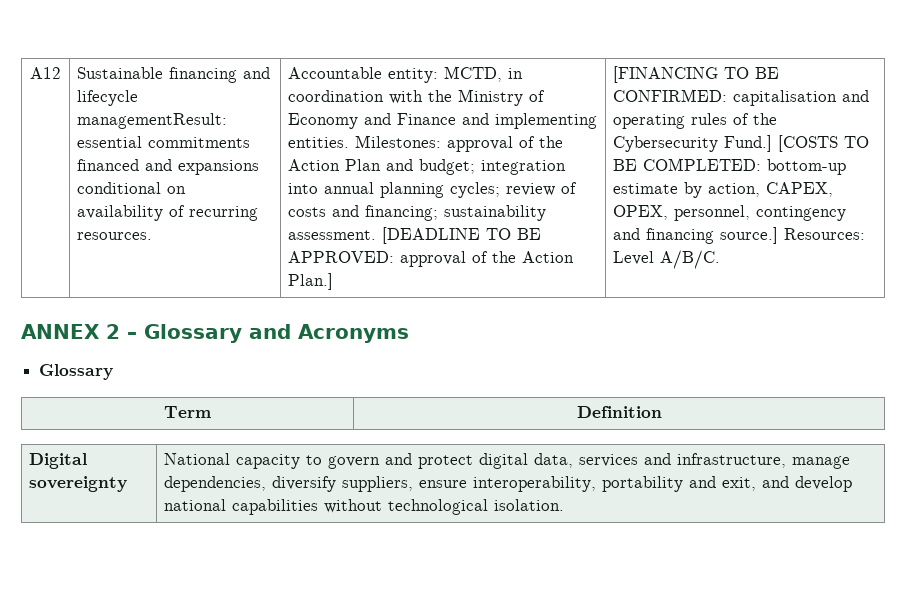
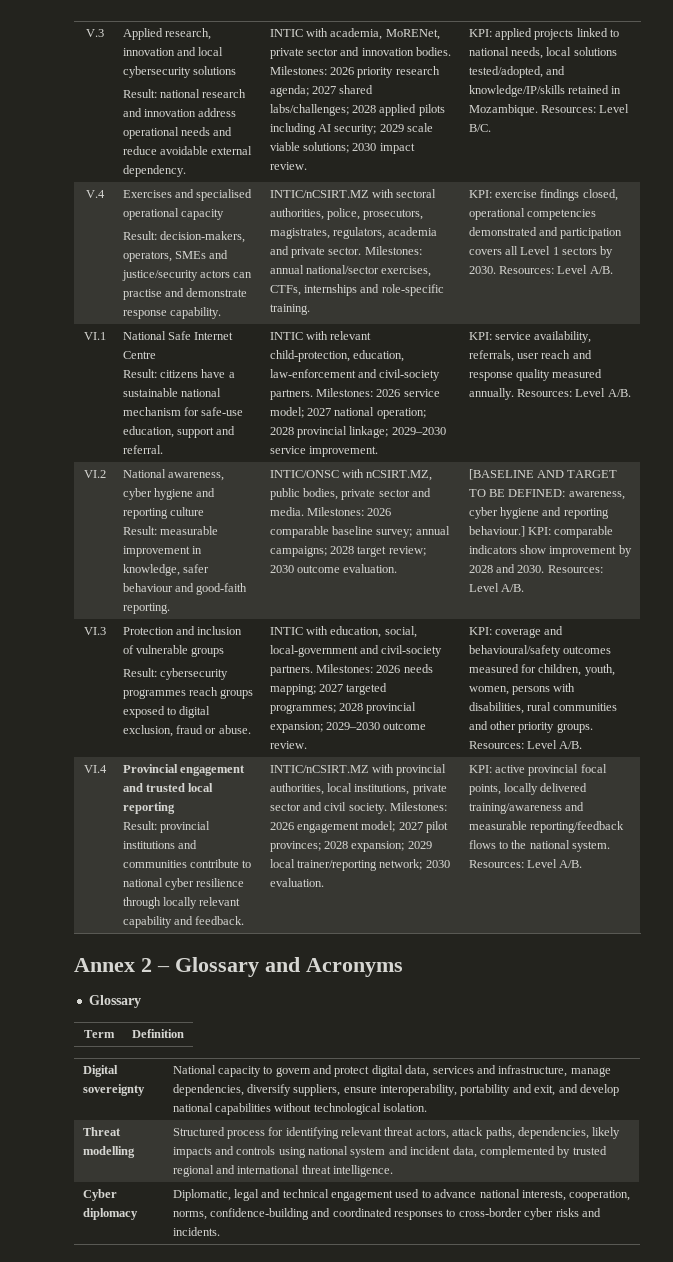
- A12 | Sustainable financing and lifecycle managementResult: essential commitments financed and expansions conditional on availability of recurring resources. | Accountable entity: MCTD, in coordination with the Ministry of Economy and Finance and implementing entities. Milestones: approval of the Action Plan and budget; integration into annual planning cycles; review of costs and financing; sustainability assessment. [DEADLINE TO BE APPROVED: approval of the Action Plan.] | [FINANCING TO BE CONFIRMED: capitalisation and operating rules of the Cybersecurity Fund.] [COSTS TO BE COMPLETED: bottom-up estimate by action, CAPEX, OPEX, personnel, contingency and financing source.] Resources: Level A/B/C.
- ANNEX 2 – Glossary and Acronyms
+ V.3 | Applied research, innovation and local cybersecurity solutions
+ Result: national research and innovation address operational needs and reduce avoidable external dependency. | INTIC with academia, MoRENet, private sector and innovation bodies. Milestones: 2026 priority research agenda; 2027 shared labs/challenges; 2028 applied pilots including AI security; 2029 scale viable solutions; 2030 impact review. | KPI: applied projects linked to national needs, local solutions tested/adopted, and knowledge/IP/skills retained in Mozambique. Resources: Level B/C.
+ V.4 | Exercises and specialised operational capacity
+ Result: decision-makers, operators, SMEs and justice/security actors can practise and demonstrate response capability. | INTIC/nCSIRT.MZ with sectoral authorities, police, prosecutors, magistrates, regulators, academia and private sector. Milestones: annual national/sector exercises, CTFs, internships and role-specific training. | KPI: exercise findings closed, operational competencies demonstrated and participation covers all Level 1 sectors by 2030. Resources: Level A/B.
+ VI.1 | National Safe Internet Centre
+ Result: citizens have a sustainable national mechanism for safe-use education, support and referral. | INTIC with relevant child-protection, education, law-enforcement and civil-society partners. Milestones: 2026 service model; 2027 national operation; 2028 provincial linkage; 2029–2030 service improvement. | KPI: service availability, referrals, user reach and response quality measured annually. Resources: Level A/B.
+ VI.2 | National awareness, cyber hygiene and reporting culture
+ Result: measurable improvement in knowledge, safer behaviour and good-faith reporting. | INTIC/ONSC with nCSIRT.MZ, public bodies, private sector and media. Milestones: 2026 comparable baseline survey; annual campaigns; 2028 target review; 2030 outcome evaluation. | [BASELINE AND TARGET TO BE DEFINED: awareness, cyber hygiene and reporting behaviour.] KPI: comparable indicators show improvement by 2028 and 2030. Resources: Level A/B.
+ VI.3 | Protection and inclusion of vulnerable groups
+ Result: cybersecurity programmes reach groups exposed to digital exclusion, fraud or abuse. | INTIC with education, social, local-government and civil-society partners. Milestones: 2026 needs mapping; 2027 targeted programmes; 2028 provincial expansion; 2029–2030 outcome review. | KPI: coverage and behavioural/safety outcomes measured for children, youth, women, persons with disabilities, rural communities and other priority groups. Resources: Level A/B.
+ VI.4 | Provincial engagement and trusted local reporting
+ Result: provincial institutions and communities contribute to national cyber resilience through locally relevant capability and feedback. | INTIC/nCSIRT.MZ with provincial authorities, local institutions, private sector and civil society. Milestones: 2026 engagement model; 2027 pilot provinces; 2028 expansion; 2029 local trainer/reporting network; 2030 evaluation. | KPI: active provincial focal points, locally delivered training/awareness and measurable reporting/feedback flows to the national system. Resources: Level A/B.
+ Annex 2 – Glossary and Acronyms
+ Threat modelling | Structured process for identifying relevant threat actors, attack paths, dependencies, likely impacts and controls using national system and incident data, complemented by trusted regional and international threat intelligence.
+ Cyber diplomacy | Diplomatic, legal and technical engagement used to advance national interests, cooperation, norms, confidence-building and coordinated responses to cross-border cyber risks and incidents.

